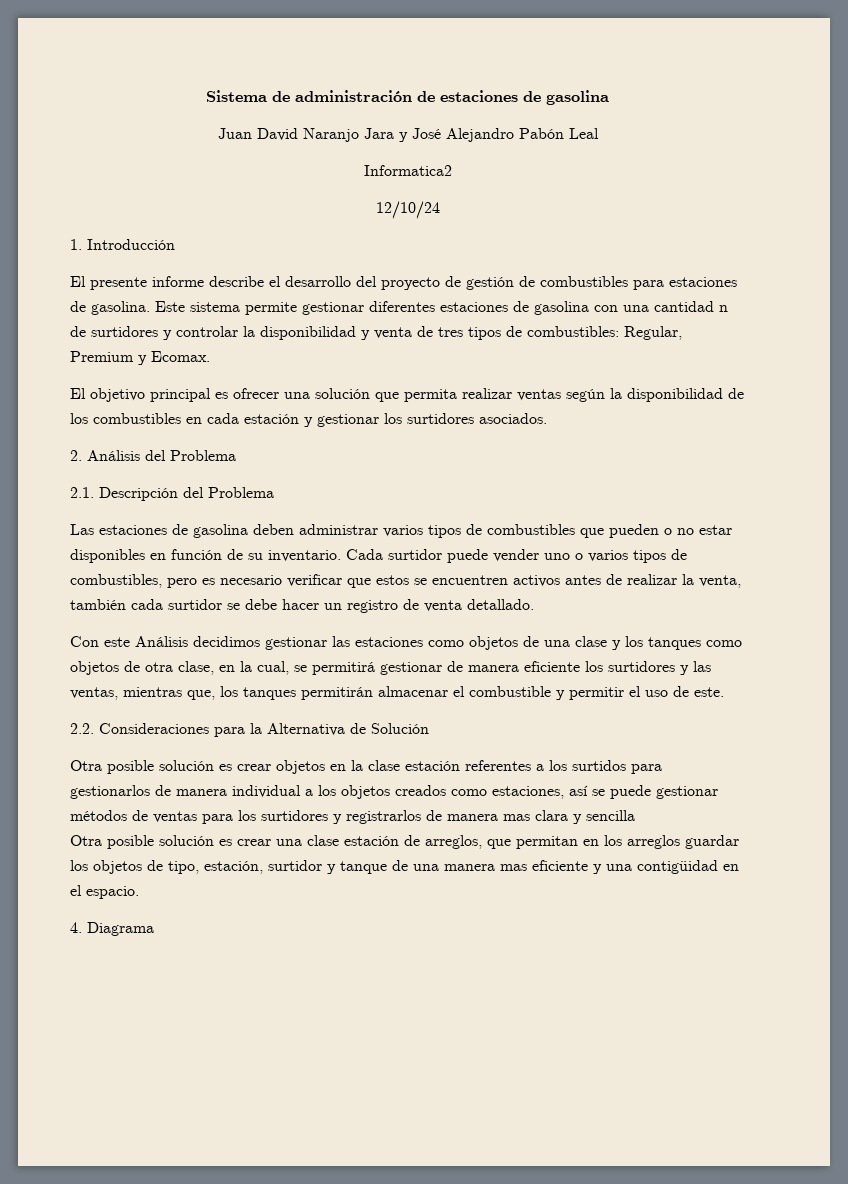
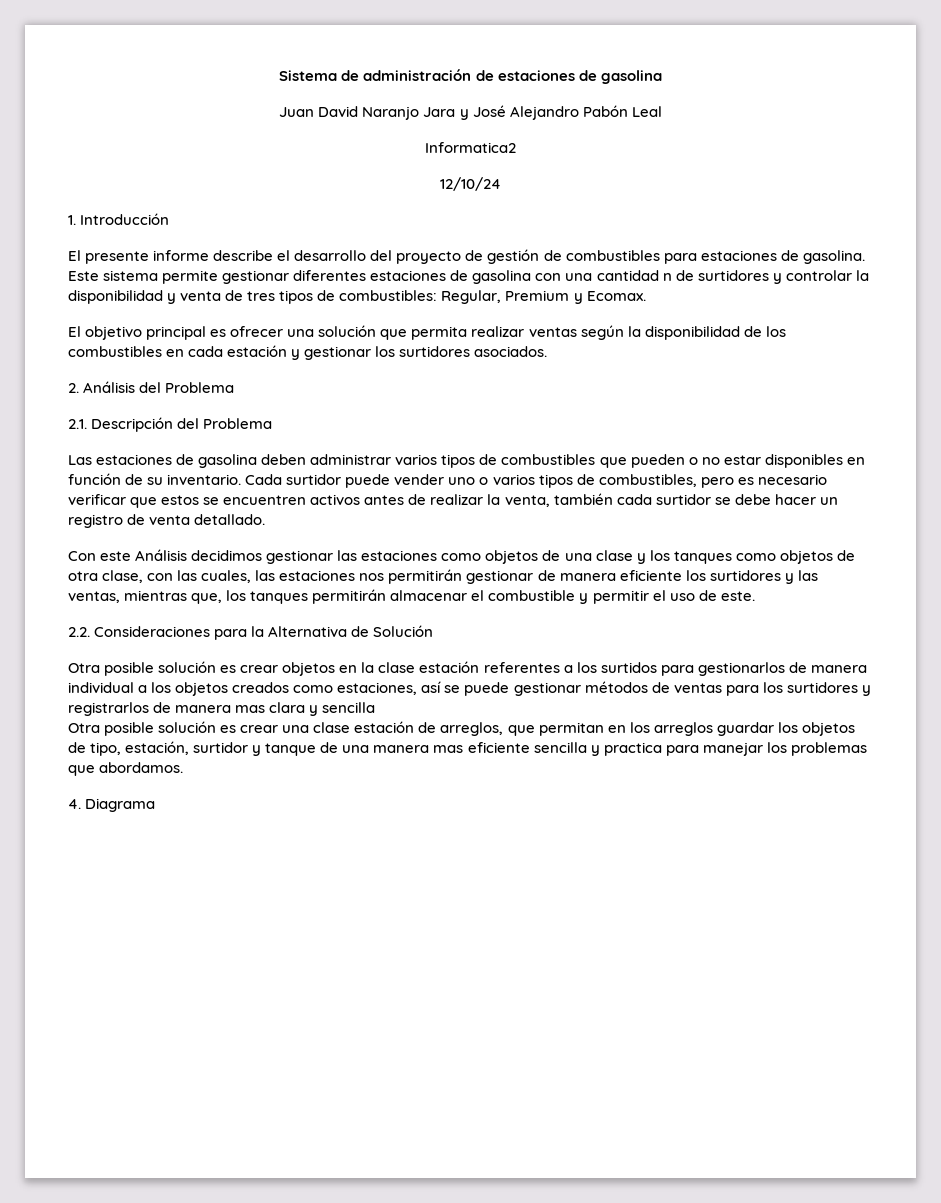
- Con este Análisis decidimos gestionar las estaciones como objetos de una clase y los tanques como objetos de otra clase, en la cual, se permitirá gestionar de manera eficiente los surtidores y las ventas, mientras que, los tanques permitirán almacenar el combustible y permitir el uso de este.
+ Con este Análisis decidimos gestionar las estaciones como objetos de una clase y los tanques como objetos de otra clase, con las cuales, las estaciones nos permitirán gestionar de manera eficiente los surtidores y las ventas, mientras que, los tanques permitirán almacenar el combustible y permitir el uso de este.
- Otra posible solución es crear una clase estación de arreglos, que permitan en los arreglos guardar los objetos de tipo, estación, surtidor y tanque de una manera mas eficiente y una contigüidad en el espacio.
+ Otra posible solución es crear una clase estación de arreglos, que permitan en los arreglos guardar los objetos de tipo, estación, surtidor y tanque de una manera mas eficiente sencilla y practica para manejar los problemas que abordamos.

